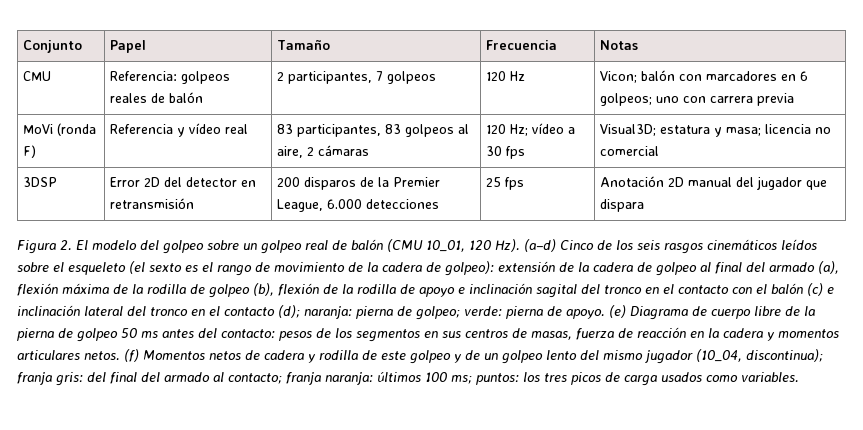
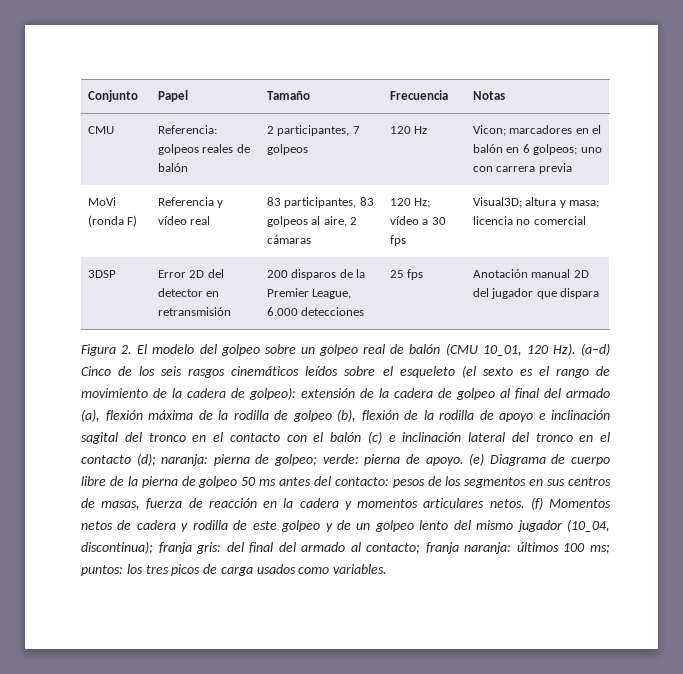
- CMU | Referencia: golpeos reales de balón | 2 participantes, 7 golpeos | 120 Hz | Vicon; balón con marcadores en 6 golpeos; uno con carrera previa
+ CMU | Referencia: golpeos reales de balón | 2 participantes, 7 golpeos | 120 Hz | Vicon; marcadores en el balón en 6 golpeos; uno con carrera previa
- MoVi (ronda F) | Referencia y vídeo real | 83 participantes, 83 golpeos al aire, 2 cámaras | 120 Hz; vídeo a 30 fps | Visual3D; estatura y masa; licencia no comercial
+ MoVi (ronda F) | Referencia y vídeo real | 83 participantes, 83 golpeos al aire, 2 cámaras | 120 Hz; vídeo a 30 fps | Visual3D; altura y masa; licencia no comercial
- 3DSP | Error 2D del detector en retransmisión | 200 disparos de la Premier League, 6.000 detecciones | 25 fps | Anotación 2D manual del jugador que dispara
+ 3DSP | Error 2D del detector en retransmisión | 200 disparos de la Premier League, 6.000 detecciones | 25 fps | Anotación manual 2D del jugador que dispara

